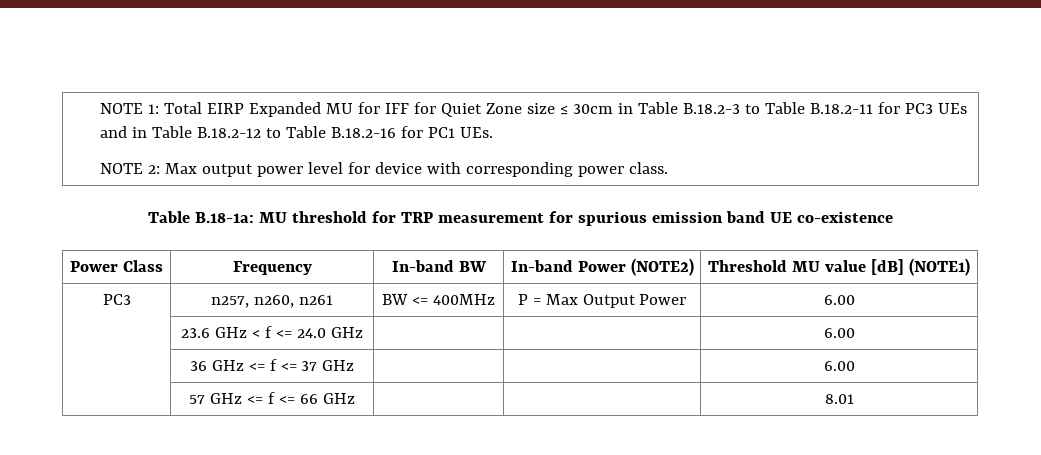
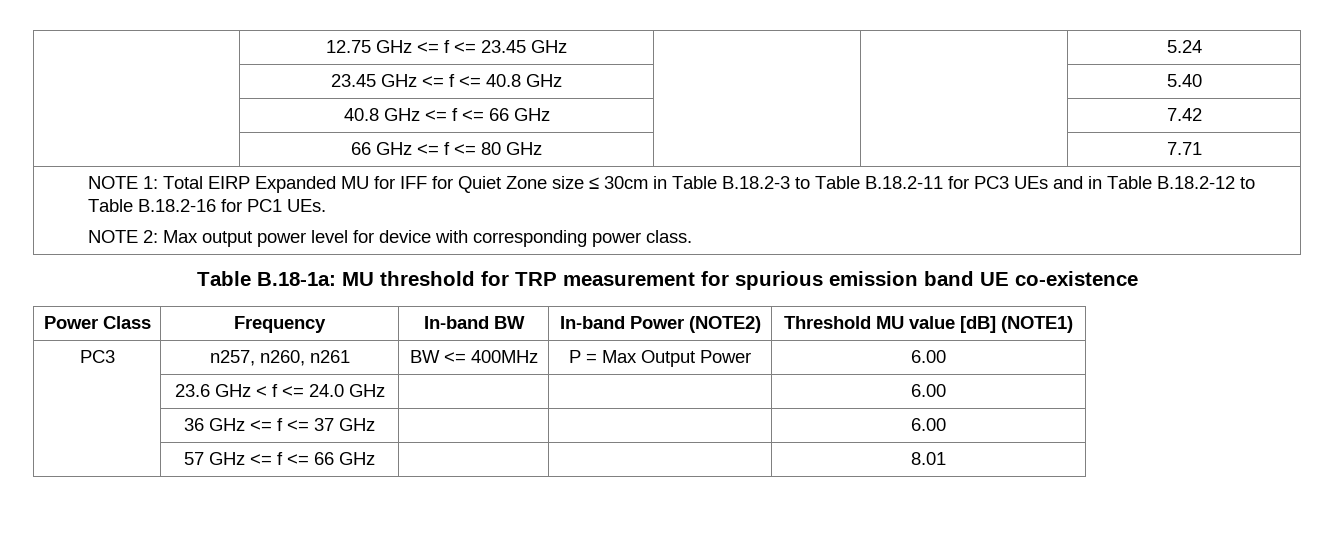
+ 12.75 GHz <= f <= 23.45 GHz | | | 5.24
+ | 23.45 GHz <= f <= 40.8 GHz | | | 5.40
+ | 40.8 GHz <= f <= 66 GHz | | | 7.42
+ | 66 GHz <= f <= 80 GHz | | | 7.71

